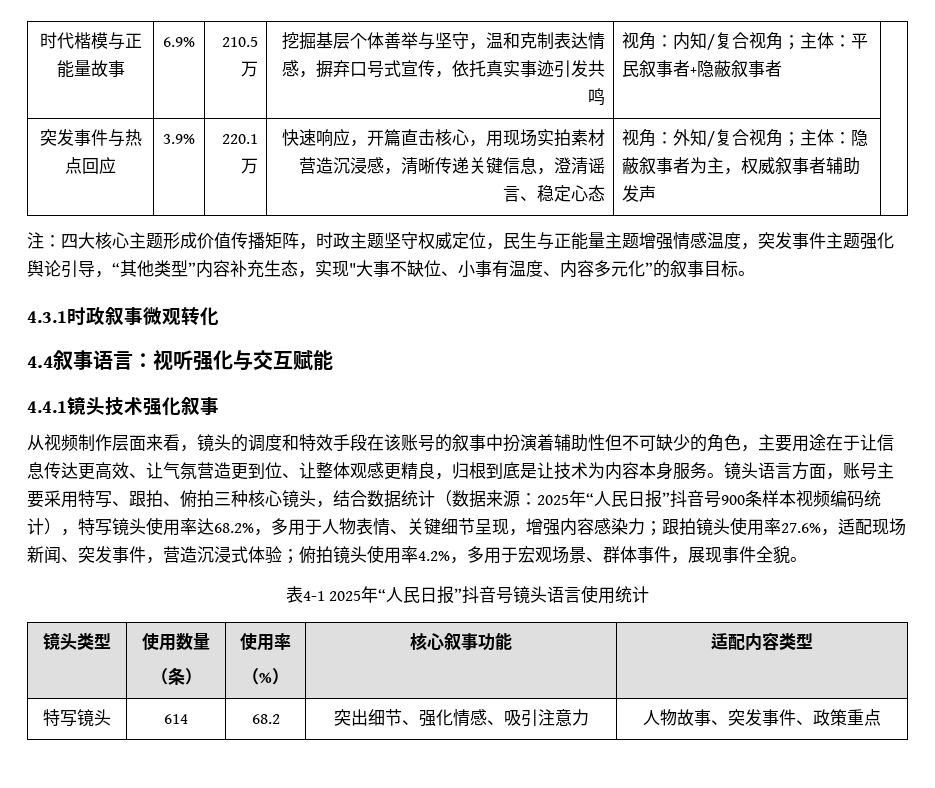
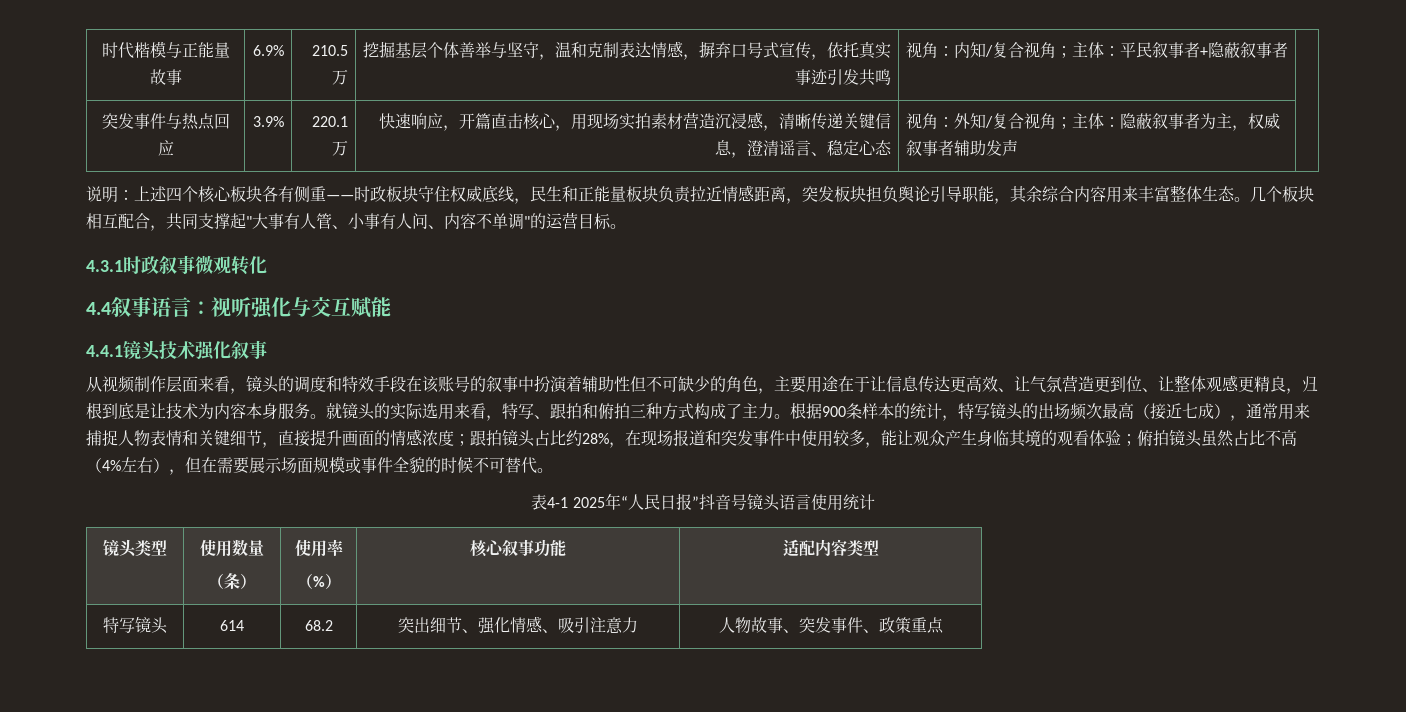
- 注：四大核心主题形成价值传播矩阵，时政主题坚守权威定位，民生与正能量主题增强情感温度，突发事件主题强化舆论引导，“其他类型”内容补充生态，实现"大事不缺位、小事有温度、内容多元化”的叙事目标。
+ 说明：上述四个核心板块各有侧重——时政板块守住权威底线，民生和正能量板块负责拉近情感距离，突发板块担负舆论引导职能，其余综合内容用来丰富整体生态。几个板块相互配合，共同支撑起"大事有人管、小事有人问、内容不单调"的运营目标。
- 镜头语言方面，账号主要采用特写、跟拍、俯拍三种核心镜头，结合数据统计（数据来源：2025年“人民日报”抖音号900条样本视频编码统计），特写镜头使用率达68.2%，多用于人物表情、关键细节呈现，增强内容感染力；跟拍镜头使用率27.6%，适配现场新闻、突发事件，营造沉浸式体验；俯拍镜头使用率4.2%，多用于宏观场景、群体事件，展现事件全貌。
+ 就镜头的实际选用来看，特写、跟拍和俯拍三种方式构成了主力。根据900条样本的统计，特写镜头的出场频次最高（接近七成），通常用来捕捉人物表情和关键细节，直接提升画面的情感浓度；跟拍镜头占比约28%，在现场报道和突发事件中使用较多，能让观众产生身临其境的观看体验；俯拍镜头虽然占比不高（4%左右），但在需要展示场面规模或事件全貌的时候不可替代。

